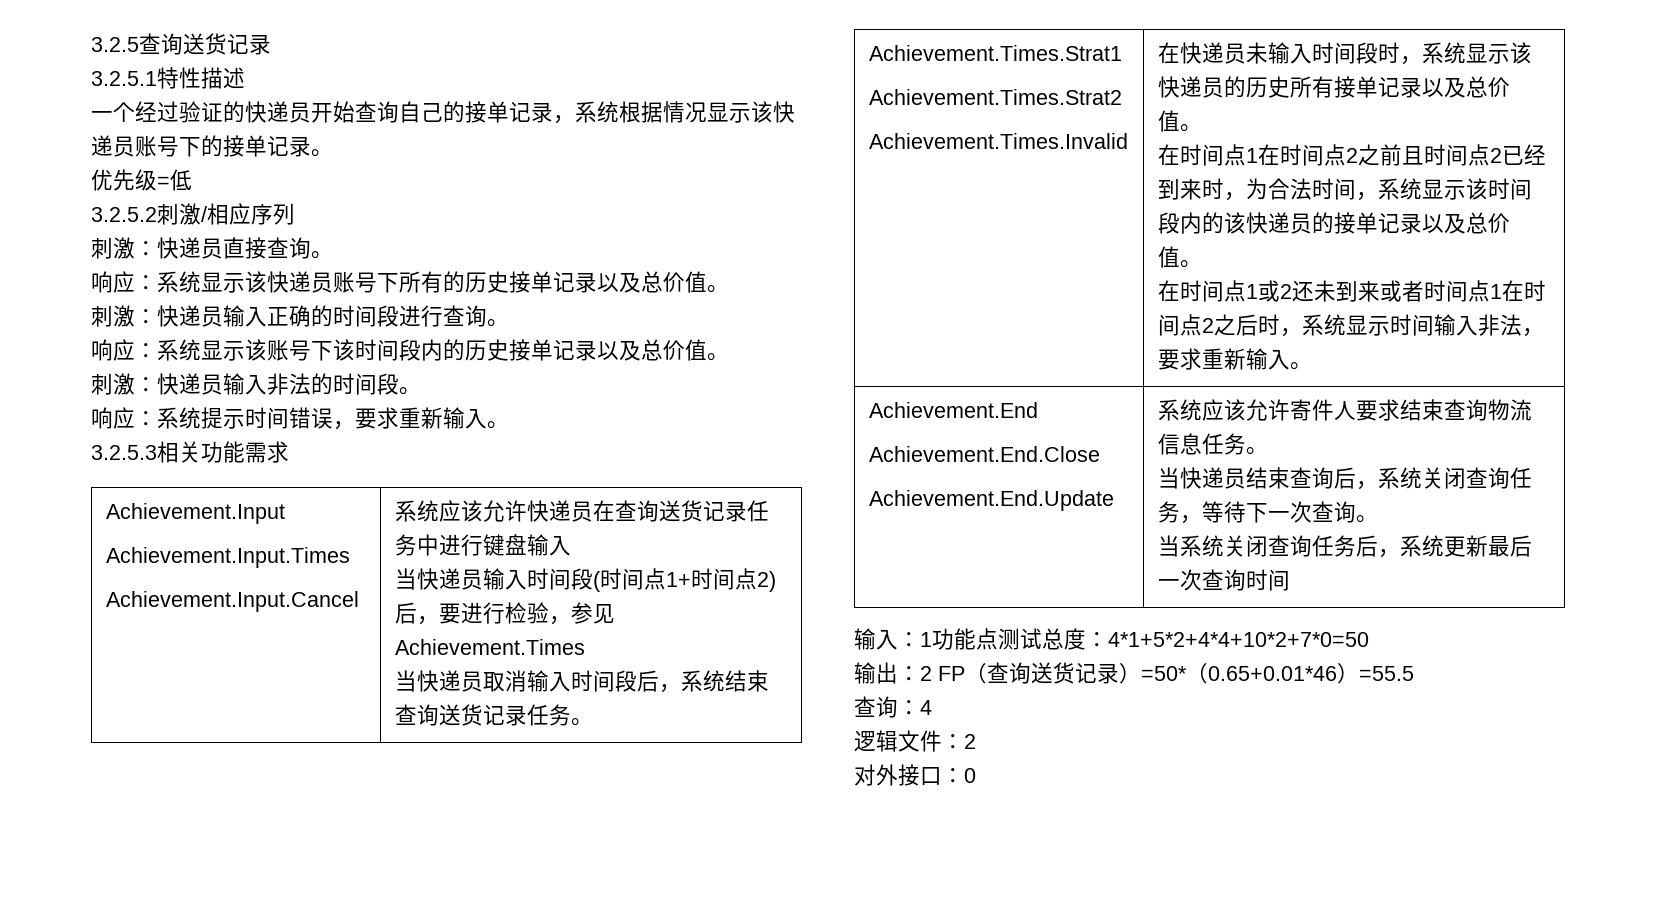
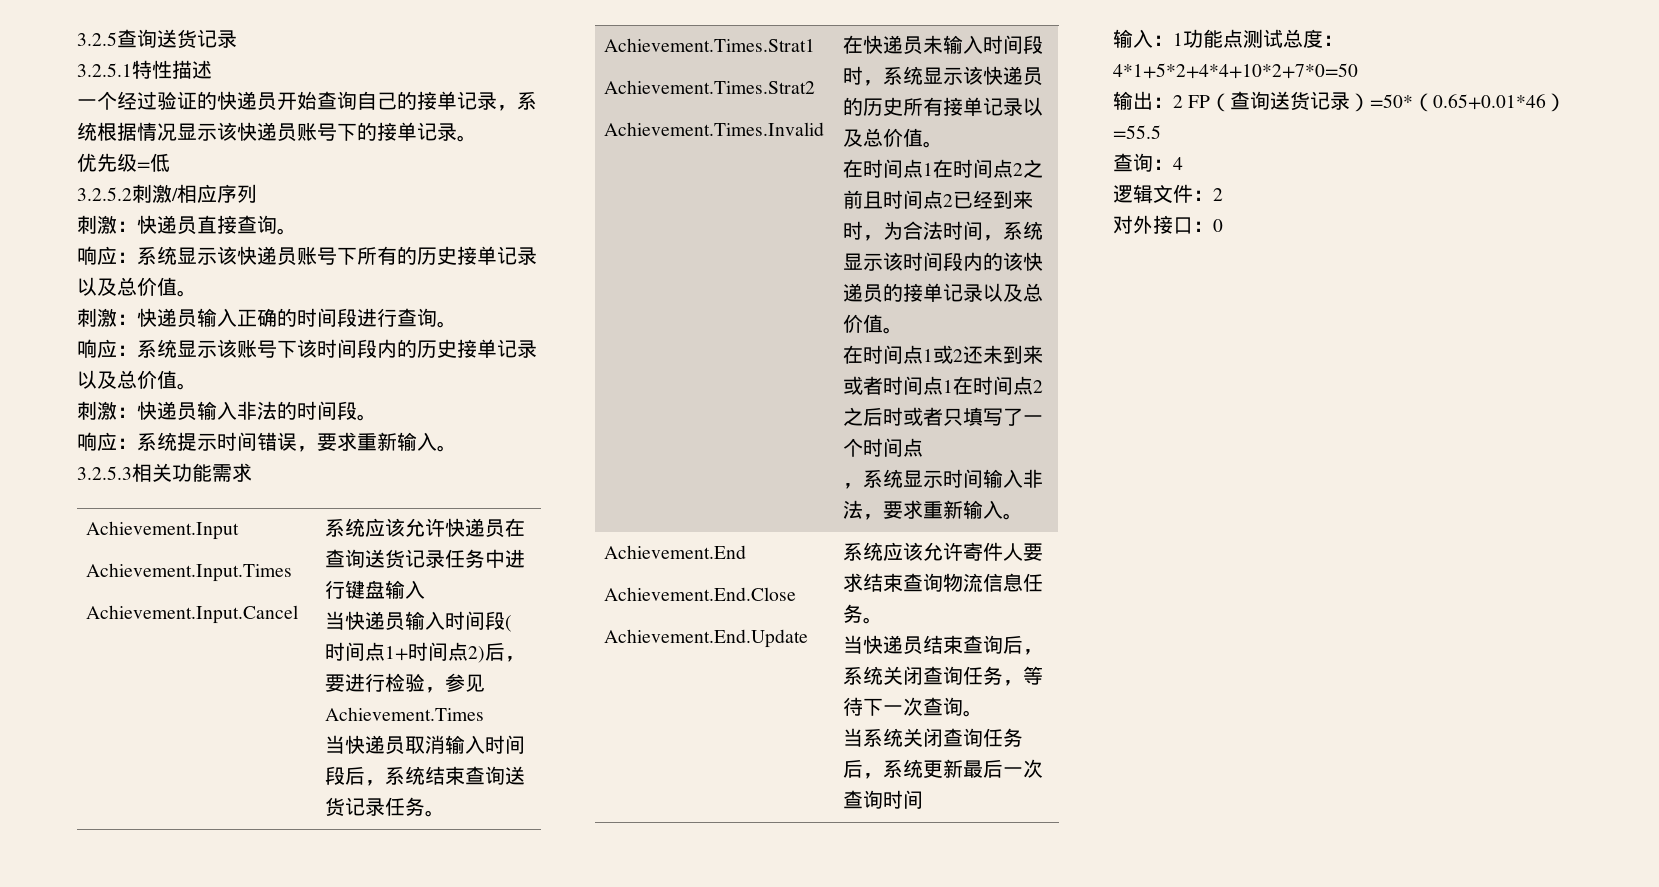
- 在时间点1或2还未到来或者时间点1在时间点2之后时，系统显示时间输入非法，要求重新输入。
+ 在时间点1或2还未到来或者时间点1在时间点2之后时或者只填写了一个时间点
+ ，系统显示时间输入非法，要求重新输入。

